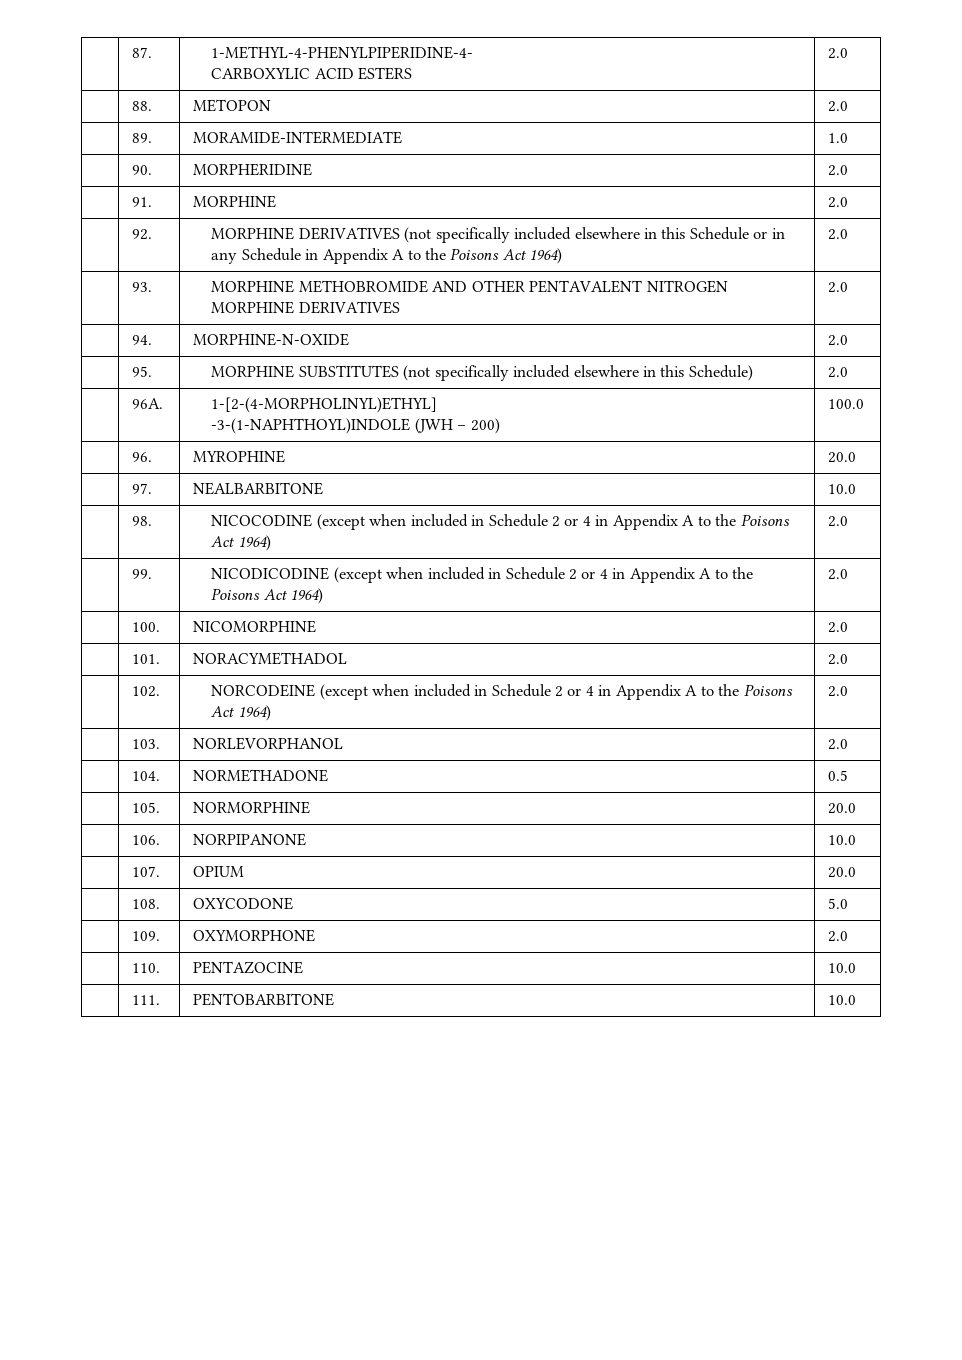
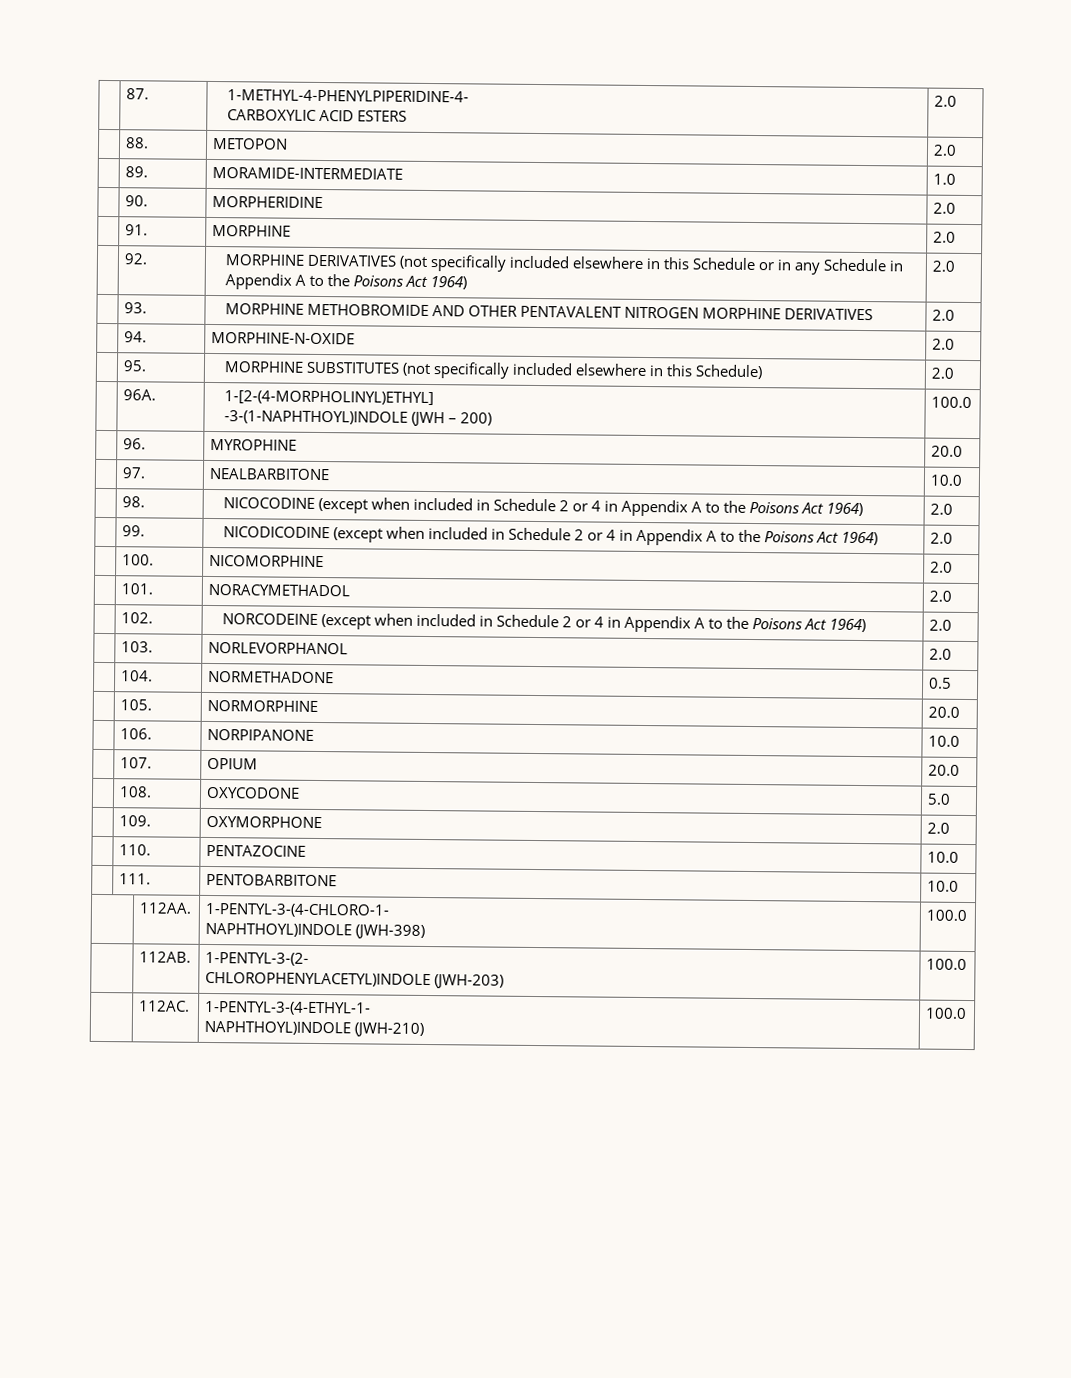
+ | 112AA. | 1-PENTYL-3-(4-CHLORO-1-
+ NAPHTHOYL)INDOLE (JWH-398) | 100.0
+ | 112AB. | 1-PENTYL-3-(2-
+ CHLOROPHENYLACETYL)INDOLE (JWH-203) | 100.0
+ | 112AC. | 1-PENTYL-3-(4-ETHYL-1-
+ NAPHTHOYL)INDOLE (JWH-210) | 100.0

